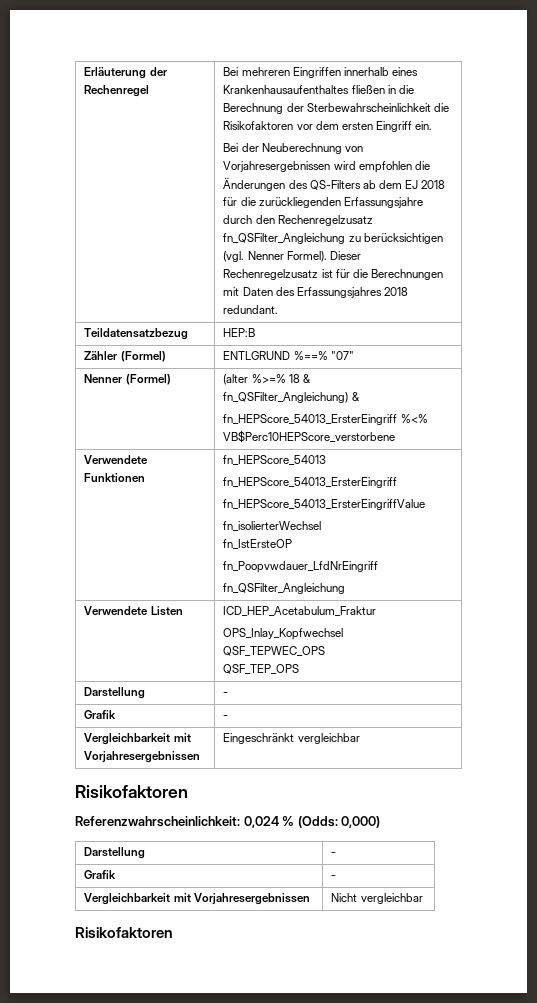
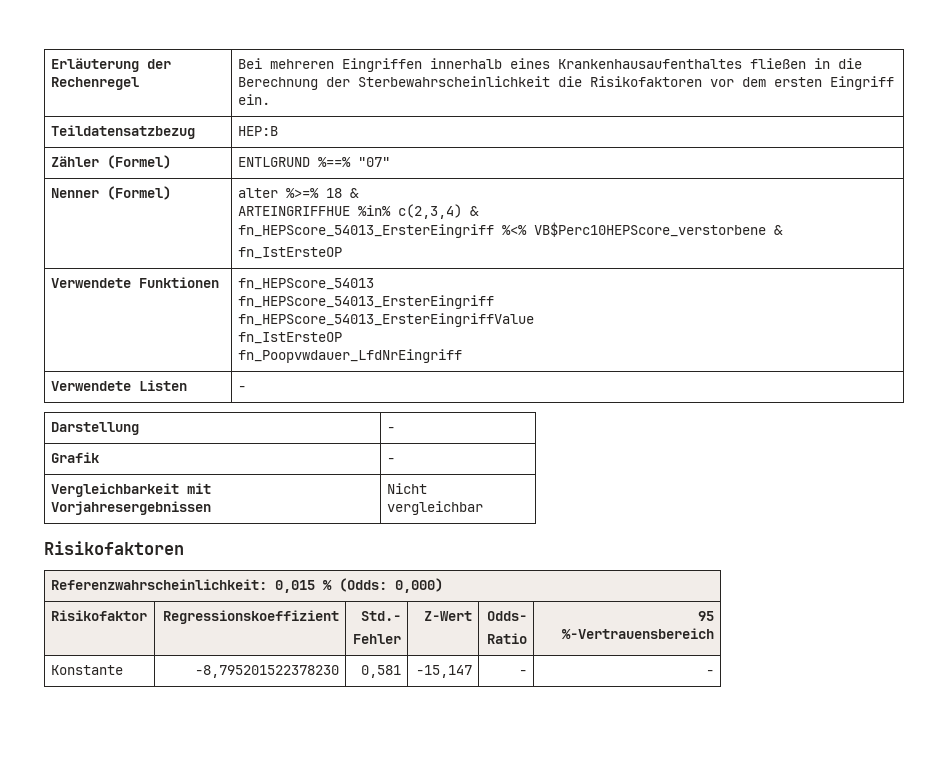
- Bei der Neuberechnung von Vorjahresergebnissen wird empfohlen die Änderungen des QS-Filters ab dem EJ 2018 für die zurückliegenden Erfassungsjahre durch den Rechenregelzusatz fn_QSFilter_Angleichung zu berücksichtigen (vgl. Nenner Formel). Dieser Rechenregelzusatz ist für die Berechnungen mit Daten des Erfassungsjahres 2018 redundant.
- Nenner (Formel) | (alter %>=% 18 &
- fn_QSFilter_Angleichung) &
- fn_HEPScore_54013_ErsterEingriff %<% VB$Perc10HEPScore_verstorbene
+ Nenner (Formel) | alter %>=% 18 &
+ ARTEINGRIFFHUE %in% c(2,3,4) &
+ fn_HEPScore_54013_ErsterEingriff %<% VB$Perc10HEPScore_verstorbene &
+ fn_IstErsteOP
  Verwendete Funktionen | fn_HEPScore_54013
  fn_HEPScore_54013_ErsterEingriff
  fn_HEPScore_54013_ErsterEingriffValue
- fn_isolierterWechsel
  fn_IstErsteOP
  fn_Poopvwdauer_LfdNrEingriff
- fn_QSFilter_Angleichung
- Verwendete Listen | ICD_HEP_Acetabulum_Fraktur
- OPS_Inlay_Kopfwechsel
- QSF_TEPWEC_OPS
- QSF_TEP_OPS
- Darstellung | -
- Grafik | -
- Vergleichbarkeit mit Vorjahresergebnissen | Eingeschränkt vergleichbar
- Risikofaktoren
- Referenzwahrscheinlichkeit: 0,024 % (Odds: 0,000)
+ Verwendete Listen | -
+ Referenzwahrscheinlichkeit: 0,015 % (Odds: 0,000)
+ Risikofaktor | Regressionskoeffizient | Std.-
+ Fehler | Z-Wert | Odds-
+ Ratio | 95 %-Vertrauensbereich
+ Konstante | -8,795201522378230 | 0,581 | -15,147 | - | -

